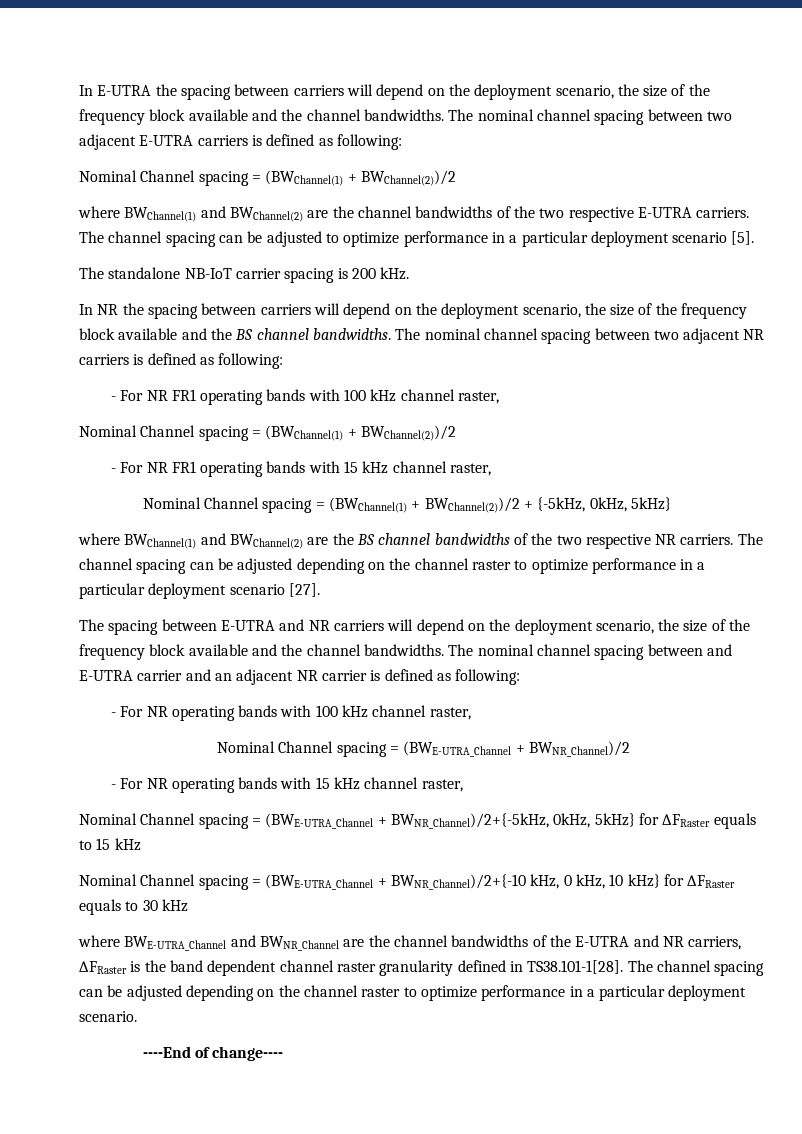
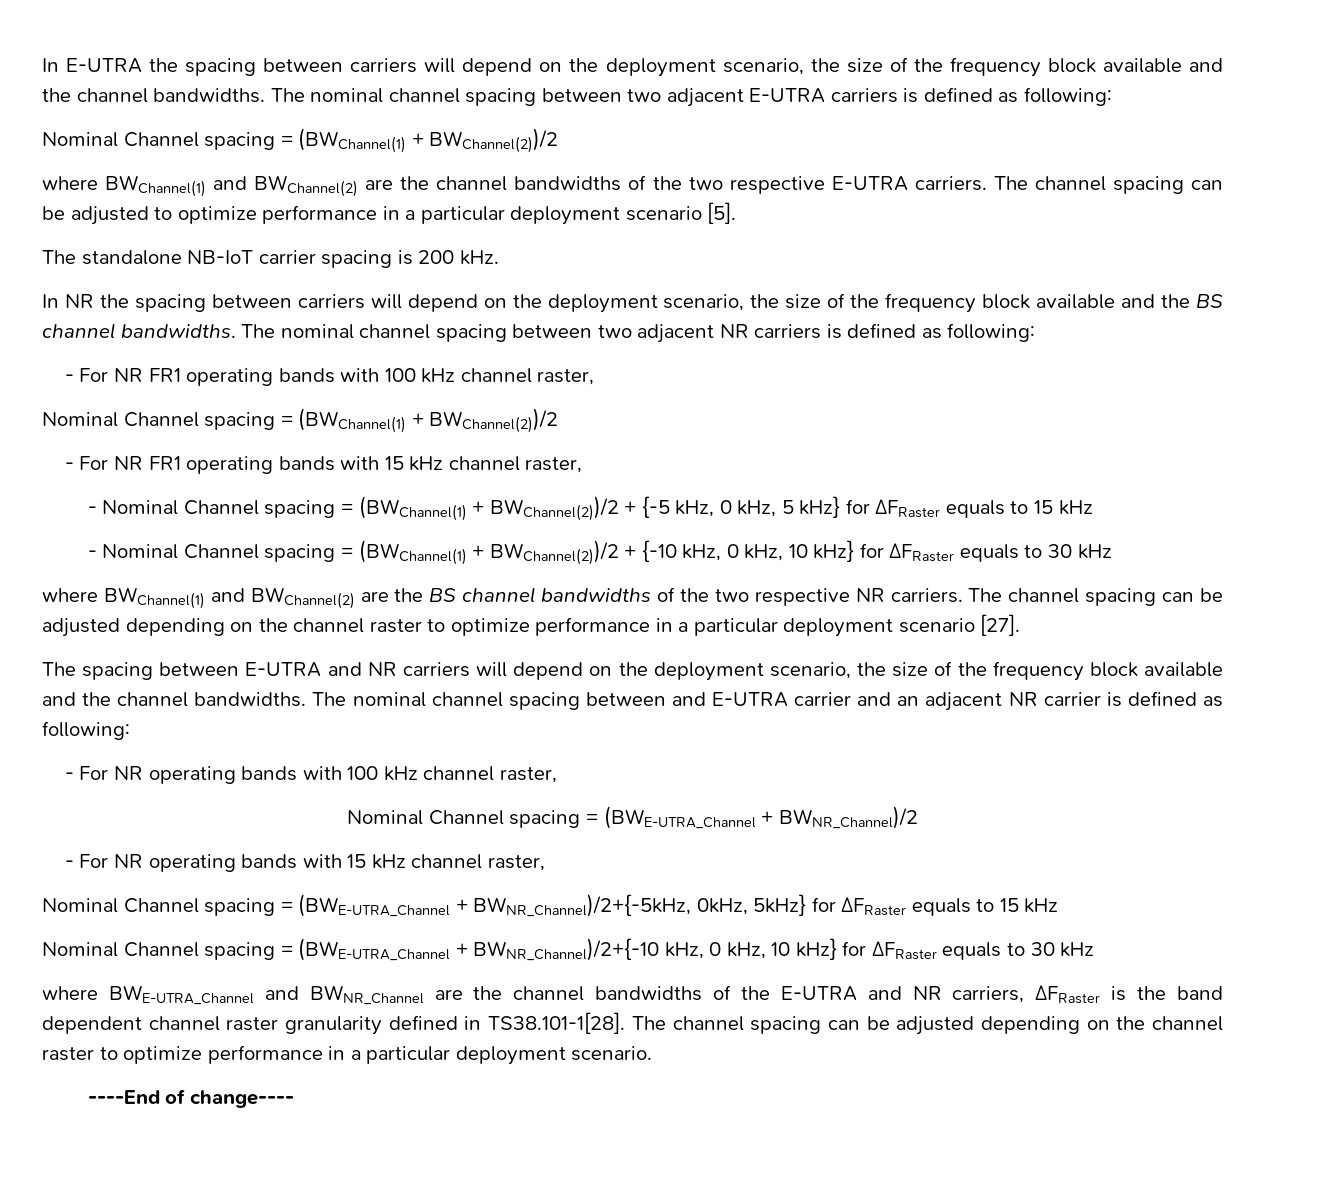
- Nominal Channel spacing = (BWChannel(1) + BWChannel(2))/2 + {-5kHz, 0kHz, 5kHz}
+ - Nominal Channel spacing = (BWChannel(1) + BWChannel(2))/2 + {-5 kHz, 0 kHz, 5 kHz} for ∆FRaster equals to 15 kHz
+ - Nominal Channel spacing = (BWChannel(1) + BWChannel(2))/2 + {-10 kHz, 0 kHz, 10 kHz} for ∆FRaster equals to 30 kHz

